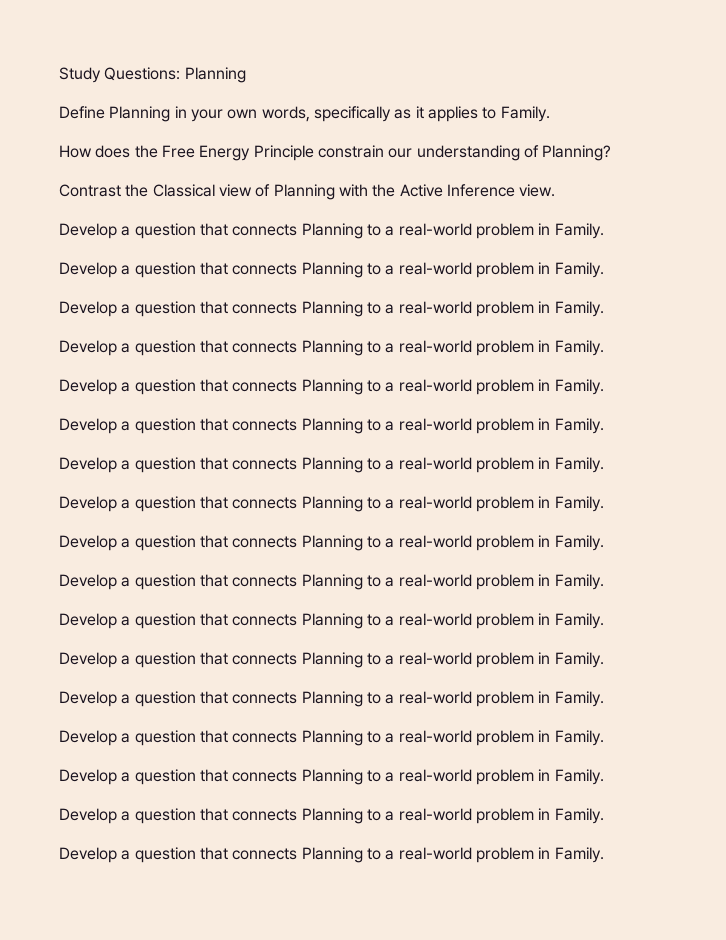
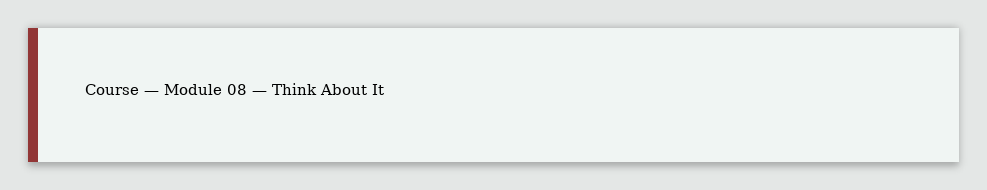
- Study Questions: Planning
- Define Planning in your own words, specifically as it applies to Family.
- How does the Free Energy Principle constrain our understanding of Planning?
- Contrast the Classical view of Planning with the Active Inference view.
- Develop a question that connects Planning to a real-world problem in Family.
- Develop a question that connects Planning to a real-world problem in Family.
- Develop a question that connects Planning to a real-world problem in Family.
- Develop a question that connects Planning to a real-world problem in Family.
- Develop a question that connects Planning to a real-world problem in Family.
- Develop a question that connects Planning to a real-world problem in Family.
- Develop a question that connects Planning to a real-world problem in Family.
- Develop a question that connects Planning to a real-world problem in Family.
- Develop a question that connects Planning to a real-world problem in Family.
- Develop a question that connects Planning to a real-world problem in Family.
- Develop a question that connects Planning to a real-world problem in Family.
- Develop a question that connects Planning to a real-world problem in Family.
- Develop a question that connects Planning to a real-world problem in Family.
- Develop a question that connects Planning to a real-world problem in Family.
- Develop a question that connects Planning to a real-world problem in Family.
- Develop a question that connects Planning to a real-world problem in Family.
- Develop a question that connects Planning to a real-world problem in Family.
+ Course — Module 08 — Think About It

